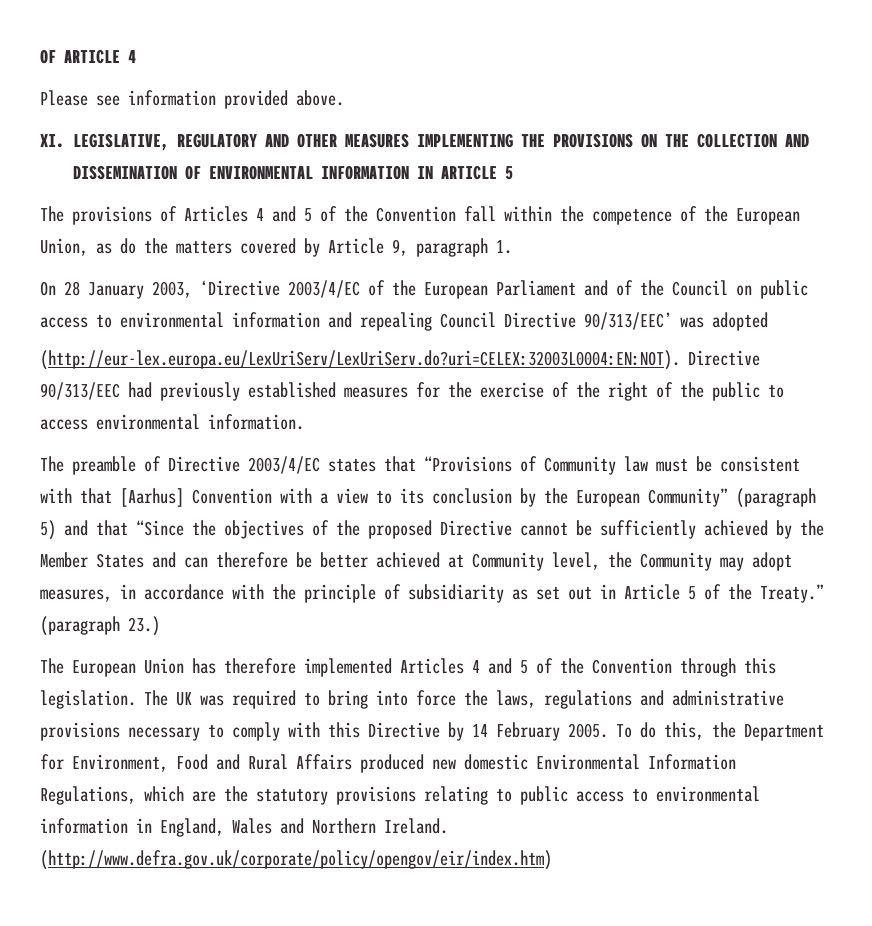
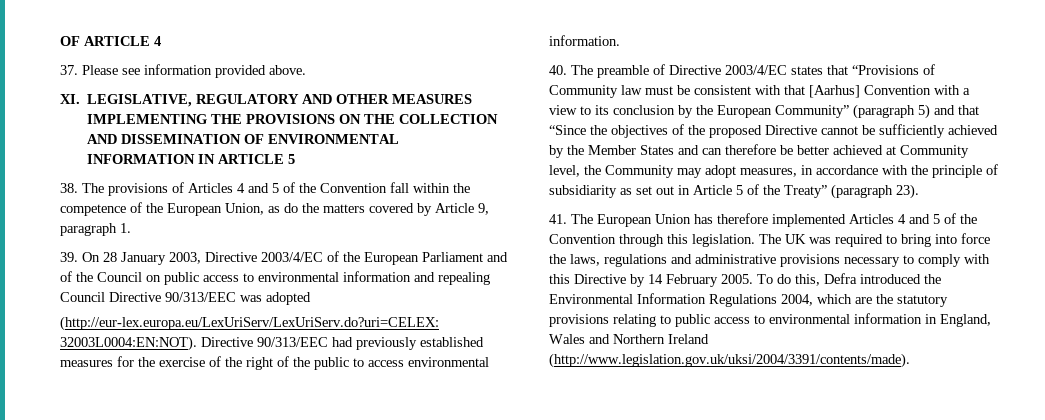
- Please see information provided above.
+ 37. Please see information provided above.
- The provisions of Articles 4 and 5 of the Convention fall within the competence of the European Union, as do the matters covered by Article 9, paragraph 1.
+ 38. The provisions of Articles 4 and 5 of the Convention fall within the competence of the European Union, as do the matters covered by Article 9, paragraph 1.
- On 28 January 2003, ‘Directive 2003/4/EC of the European Parliament and of the Council on public access to environmental information and repealing Council Directive 90/313/EEC’ was adopted
+ 39. On 28 January 2003, Directive 2003/4/EC of the European Parliament and of the Council on public access to environmental information and repealing Council Directive 90/313/EEC was adopted
- The preamble of Directive 2003/4/EC states that “Provisions of Community law must be consistent with that [Aarhus] Convention with a view to its conclusion by the European Community” (paragraph 5) and that “Since the objectives of the proposed Directive cannot be sufficiently achieved by the Member States and can therefore be better achieved at Community level, the Community may adopt measures, in accordance with the principle of subsidiarity as set out in Article 5 of the Treaty.” (paragraph 23.)
- The European Union has therefore implemented Articles 4 and 5 of the Convention through this legislation.
+ 40. The preamble of Directive 2003/4/EC states that “Provisions of Community law must be consistent with that [Aarhus] Convention with a view to its conclusion by the European Community” (paragraph 5) and that “Since the objectives of the proposed Directive cannot be sufficiently achieved by the Member States and can therefore be better achieved at Community level, the Community may adopt measures, in accordance with the principle of subsidiarity as set out in Article 5 of the Treaty” (paragraph 23).
+ 41. The European Union has therefore implemented Articles 4 and 5 of the Convention through this legislation.
- To do this, the Department for Environment, Food and Rural Affairs produced new domestic Environmental Information Regulations, which are the statutory provisions relating to public access to environmental information in England, Wales and Northern Ireland. (http://www.defra.gov.uk/corporate/policy/opengov/eir/index.htm)
+ To do this, Defra introduced the Environmental Information Regulations 2004, which are the statutory provisions relating to public access to environmental information in England, Wales and Northern Ireland (http://www.legislation.gov.uk/uksi/2004/3391/contents/made).

